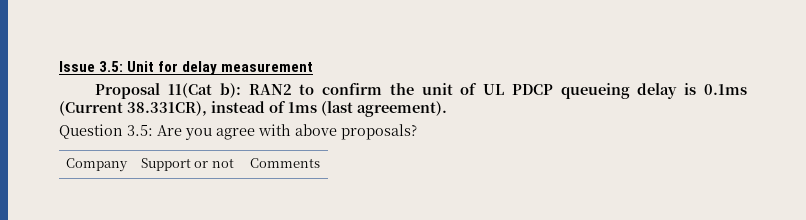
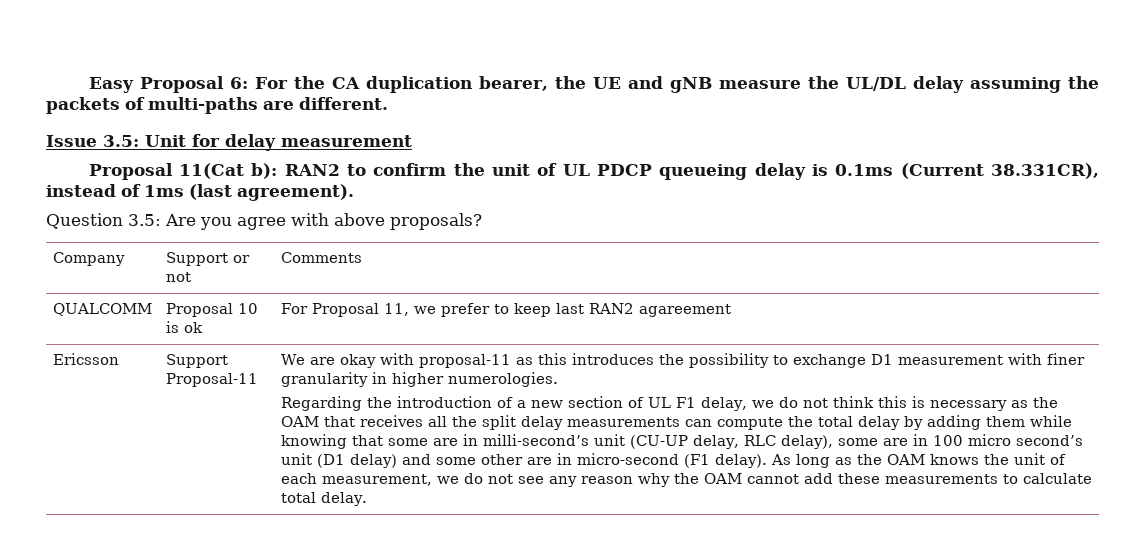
+ Easy Proposal 6: For the CA duplication bearer, the UE and gNB measure the UL/DL delay assuming the packets of multi-paths are different.
+ QUALCOMM | Proposal 10 is ok | For Proposal 11, we prefer to keep last RAN2 agareement
+ Ericsson | Support Proposal-11 | We are okay with proposal-11 as this introduces the possibility to exchange D1 measurement with finer granularity in higher numerologies.
+ Regarding the introduction of a new section of UL F1 delay, we do not think this is necessary as the OAM that receives all the split delay measurements can compute the total delay by adding them while knowing that some are in milli-second’s unit (CU-UP delay, RLC delay), some are in 100 micro second’s unit (D1 delay) and some other are in micro-second (F1 delay). As long as the OAM knows the unit of each measurement, we do not see any reason why the OAM cannot add these measurements to calculate total delay.

